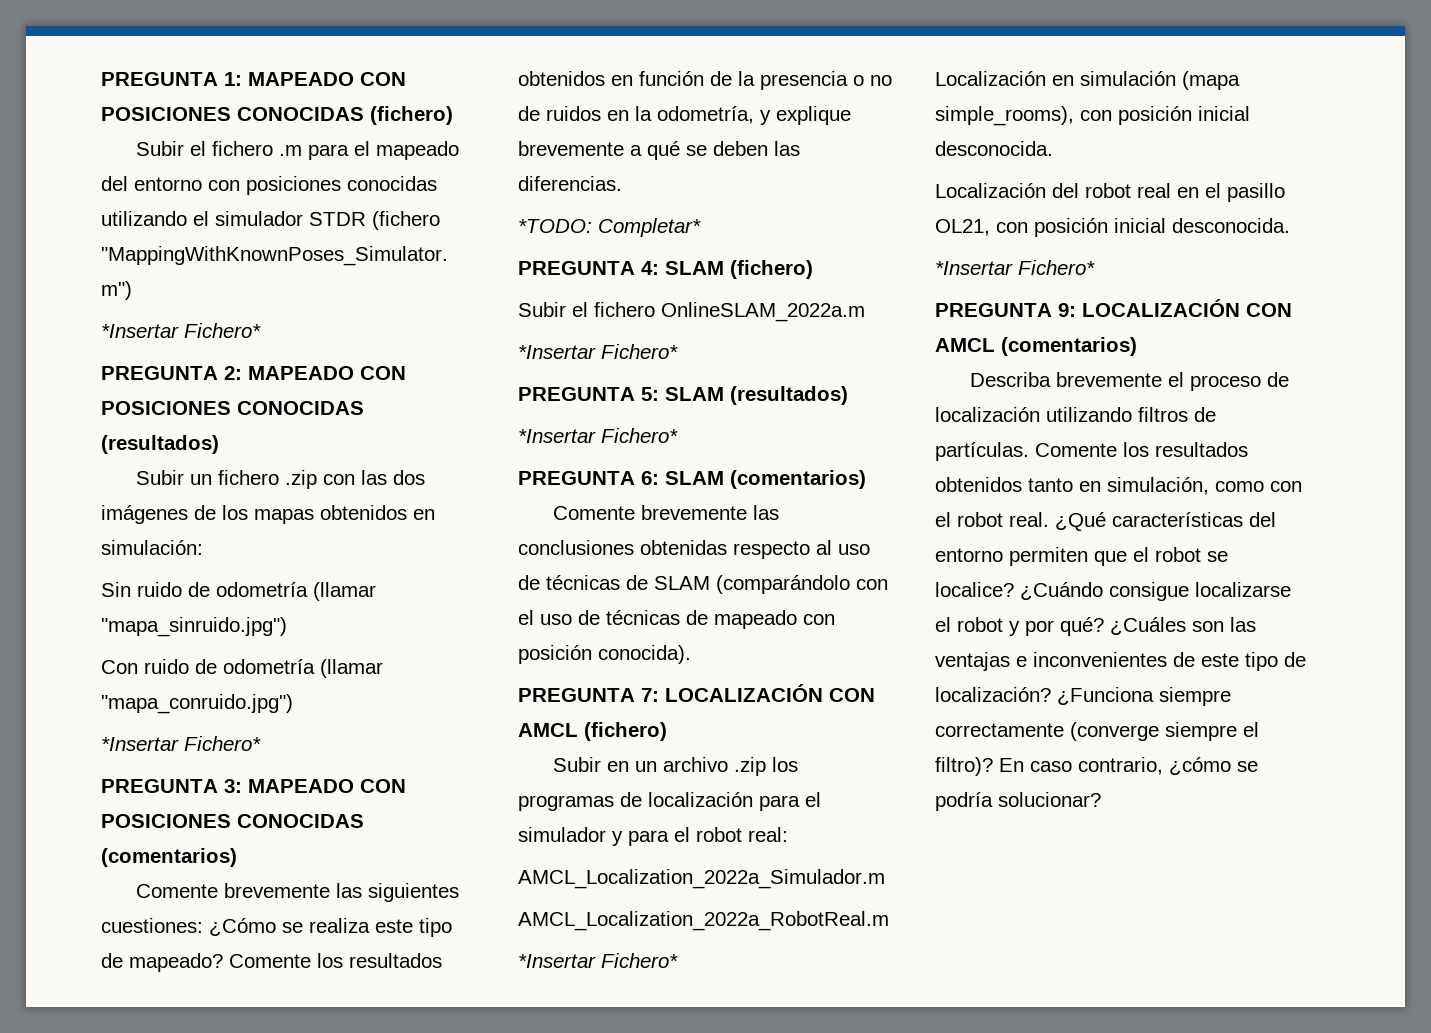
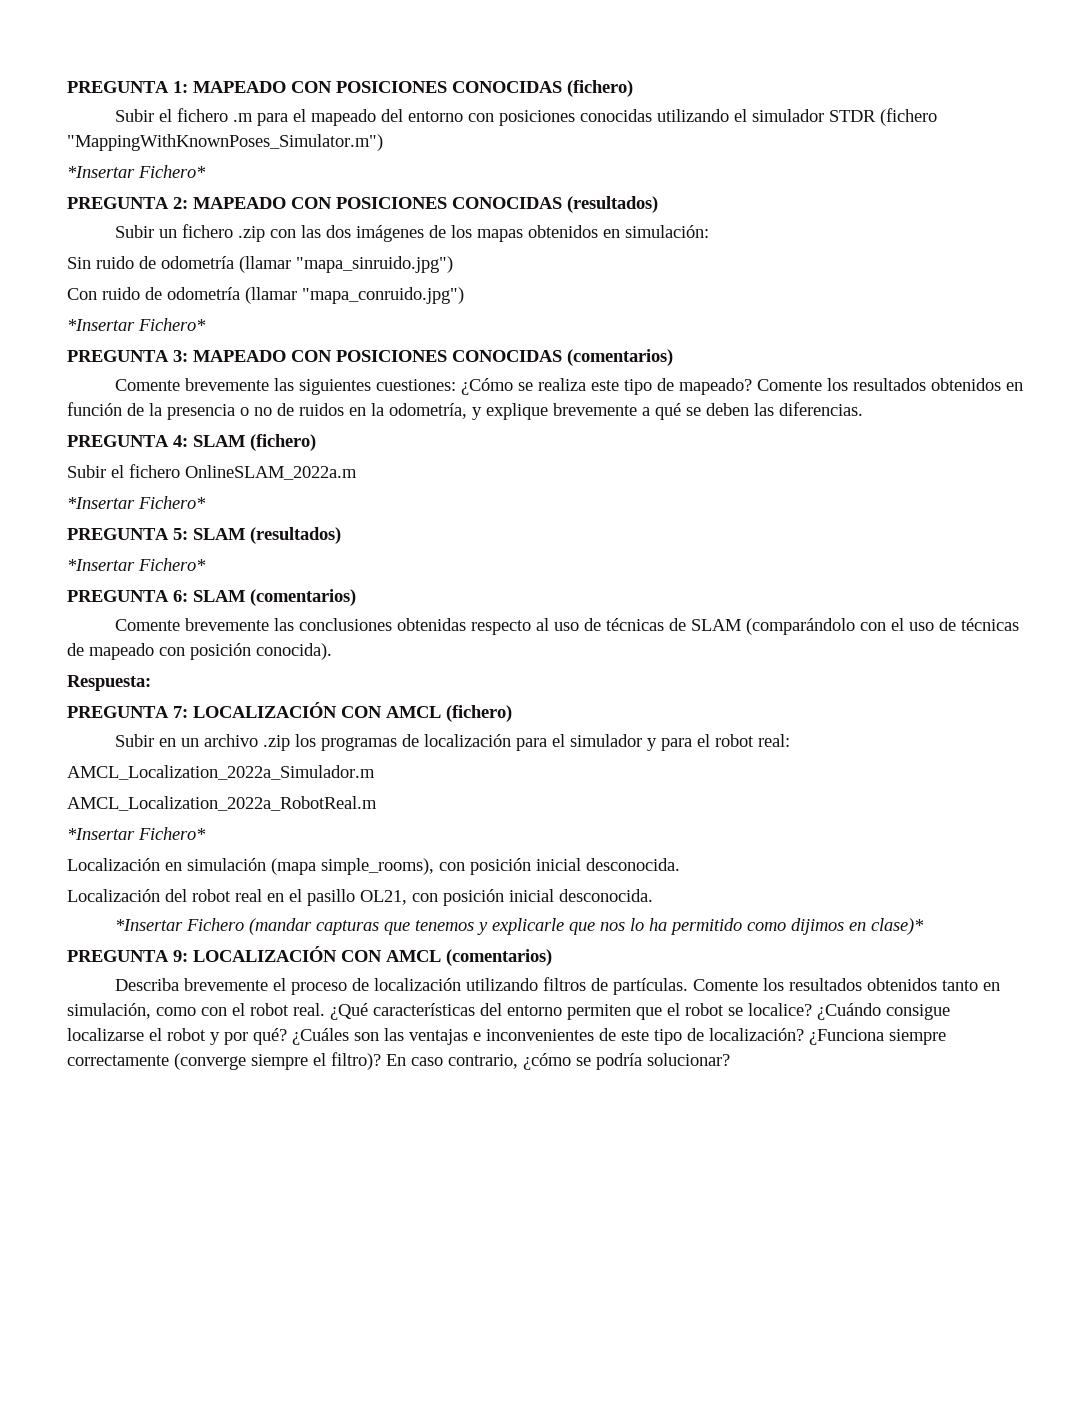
- *TODO: Completar*
+ Respuesta:
  Localización del robot real en el pasillo OL21, con posición inicial desconocida.
- *Insertar Fichero*
+ *Insertar Fichero (mandar capturas que tenemos y explicarle que nos lo ha permitido como dijimos en clase)*

